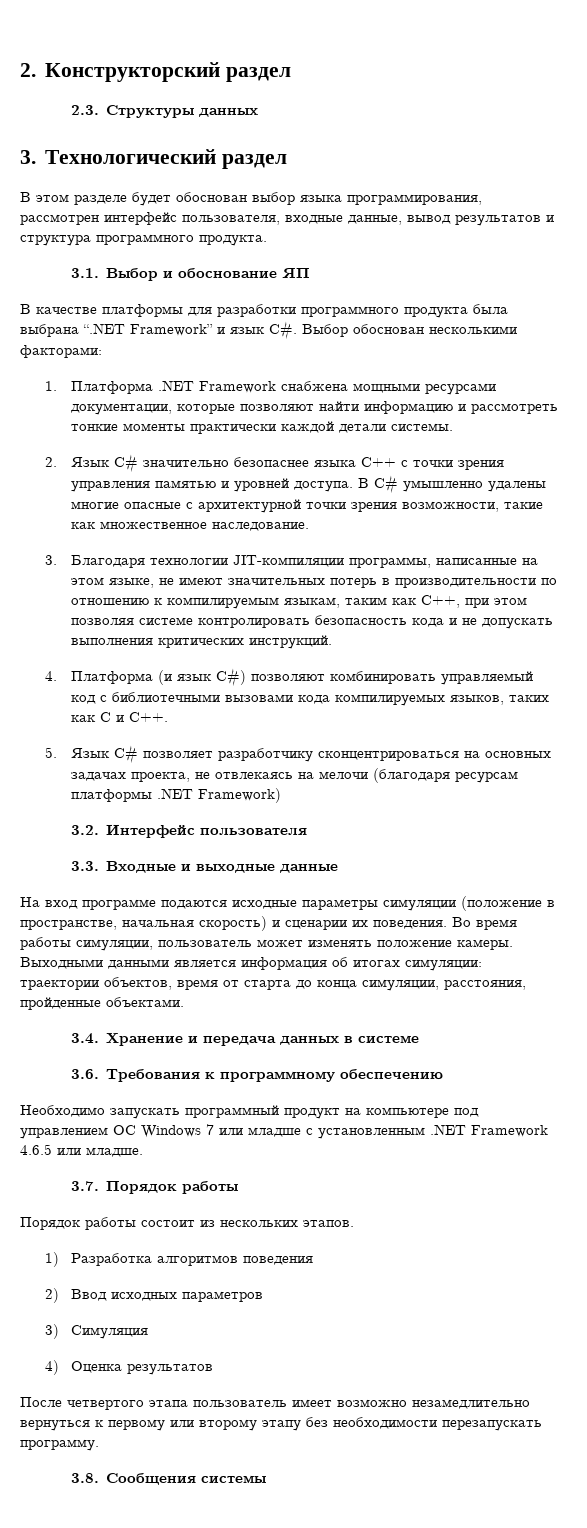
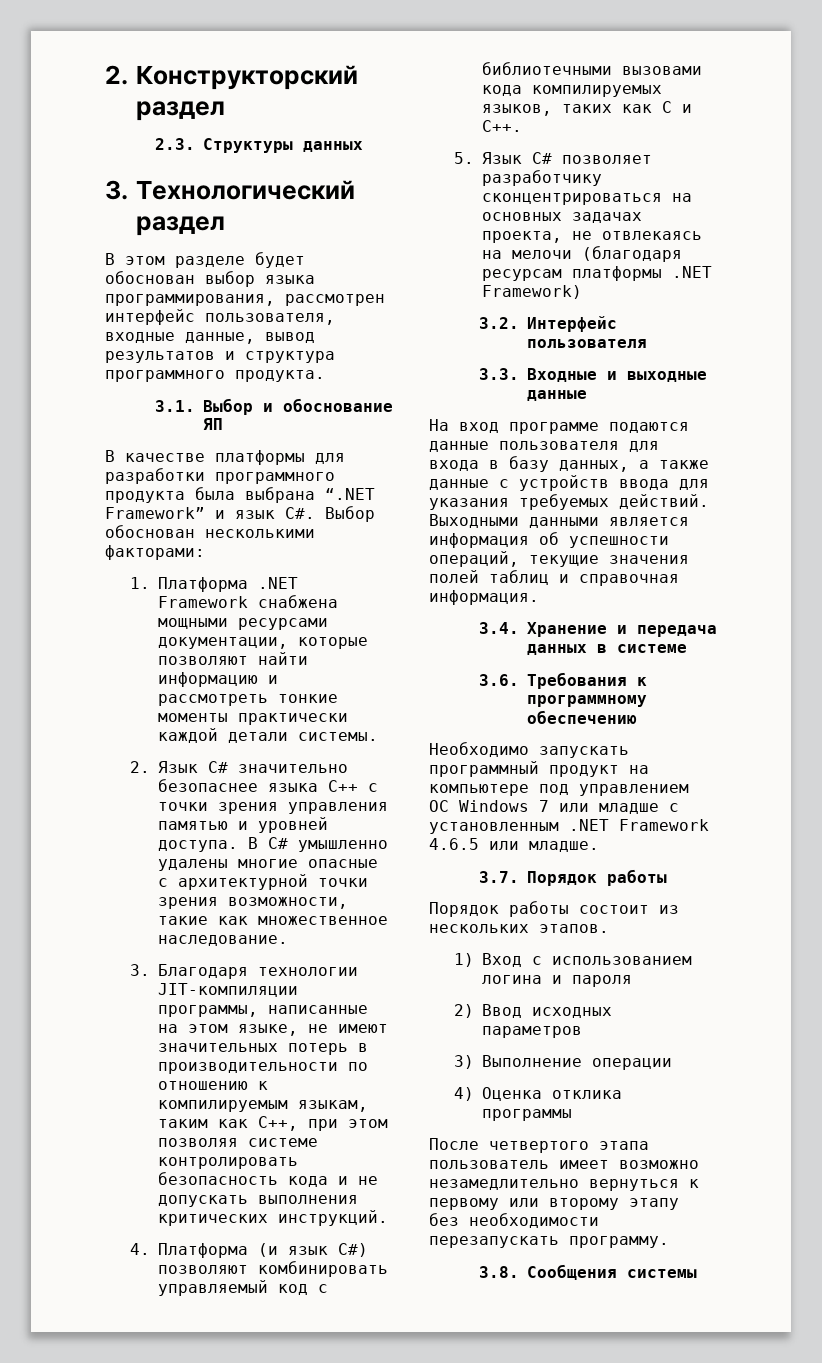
- На вход программе подаются исходные параметры симуляции (положение в пространстве, начальная скорость) и сценарии их поведения. Во время работы симуляции, пользователь может изменять положение камеры.
+ На вход программе подаются данные пользователя для входа в базу данных, а также данные с устройств ввода для указания требуемых действий.
- Выходными данными является информация об итогах симуляции: траектории объектов, время от старта до конца симуляции, расстояния, пройденные объектами.
+ Выходными данными является информация об успешности операций, текущие значения полей таблиц и справочная информация.
- 1) Разработка алгоритмов поведения
+ 1) Вход с использованием логина и пароля
- 3) Симуляция
+ 3) Выполнение операции
- 4) Оценка результатов
+ 4) Оценка отклика программы

